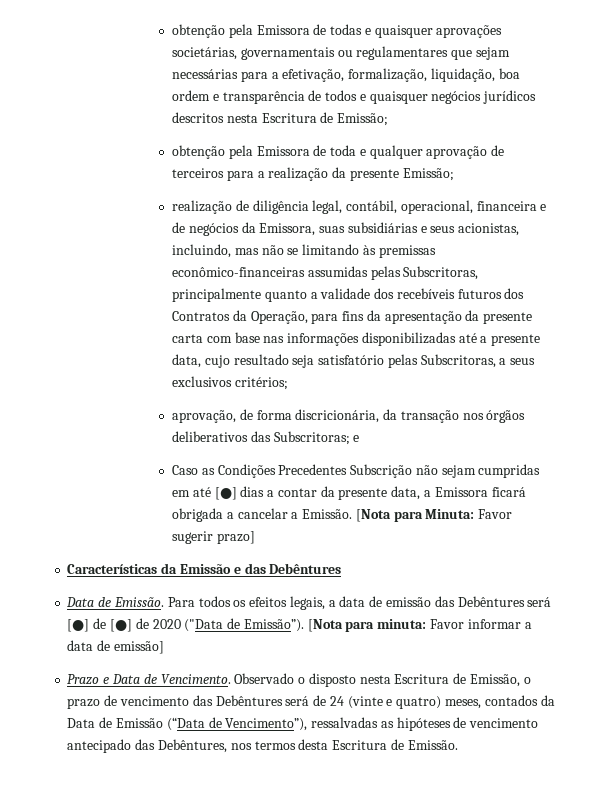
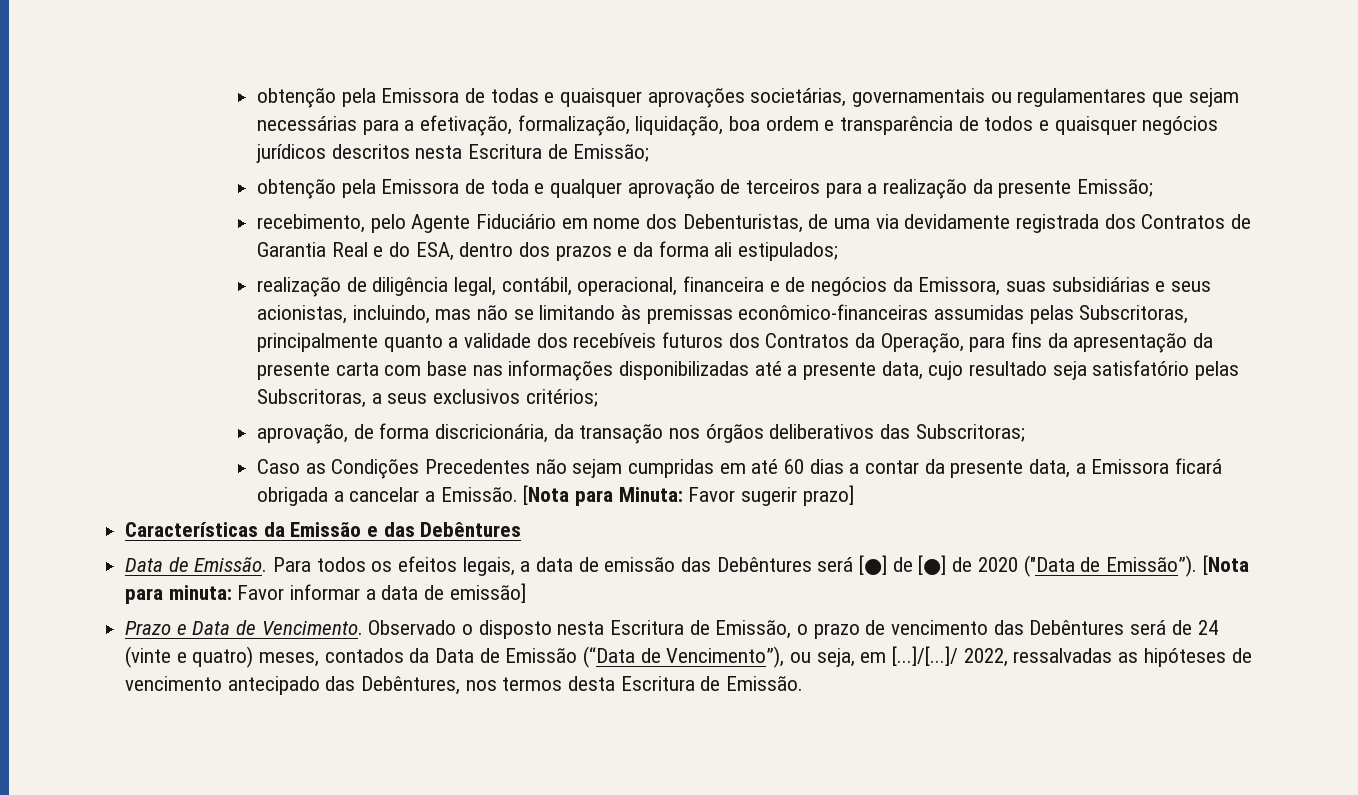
+ recebimento, pelo Agente Fiduciário em nome dos Debenturistas, de uma via devidamente registrada dos Contratos de Garantia Real e do ESA, dentro dos prazos e da forma ali estipulados;
- aprovação, de forma discricionária, da transação nos órgãos deliberativos das Subscritoras; e
+ aprovação, de forma discricionária, da transação nos órgãos deliberativos das Subscritoras;
- Caso as Condições Precedentes Subscrição não sejam cumpridas em até [●] dias a contar da presente data, a Emissora ficará obrigada a cancelar a Emissão.
+ Caso as Condições Precedentes não sejam cumpridas em até 60 dias a contar da presente data, a Emissora ficará obrigada a cancelar a Emissão.
- Observado o disposto nesta Escritura de Emissão, o prazo de vencimento das Debêntures será de 24 (vinte e quatro) meses, contados da Data de Emissão (“Data de Vencimento”), ressalvadas as hipóteses de vencimento antecipado das Debêntures, nos termos desta Escritura de Emissão.
+ Observado o disposto nesta Escritura de Emissão, o prazo de vencimento das Debêntures será de 24 (vinte e quatro) meses, contados da Data de Emissão (“Data de Vencimento”), ou seja, em [...]/[...]/ 2022, ressalvadas as hipóteses de vencimento antecipado das Debêntures, nos termos desta Escritura de Emissão.

